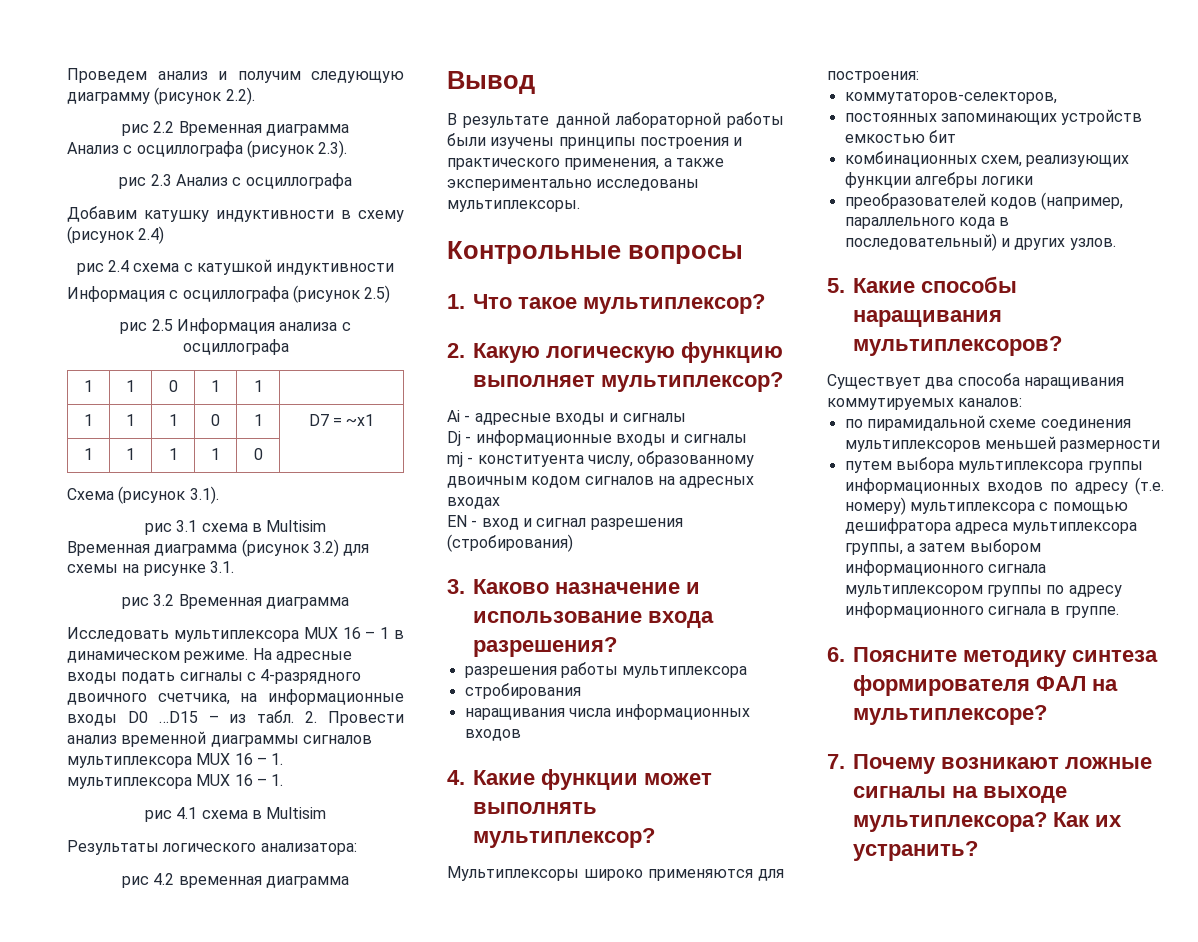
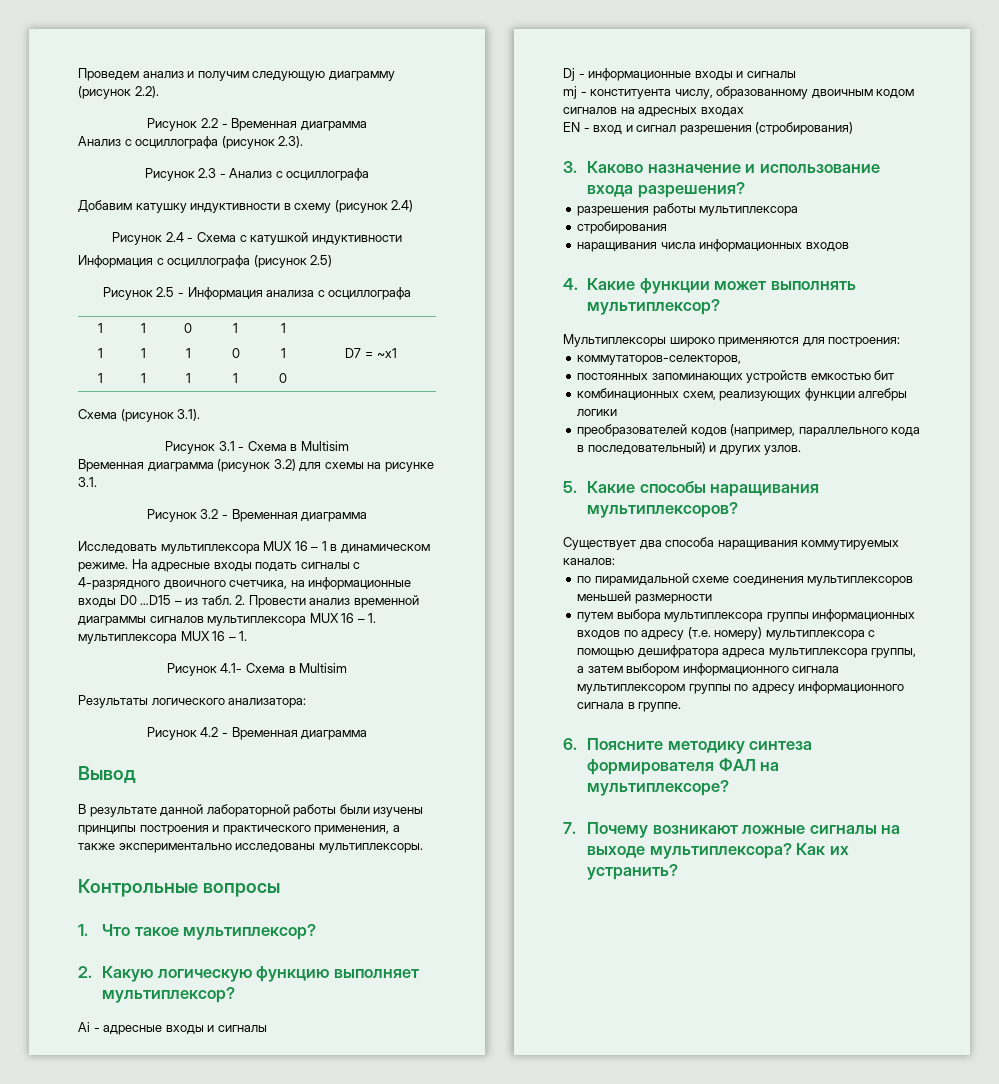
- рис 2.2 Временная диаграмма
+ Рисунок 2.2 - Временная диаграмма
- рис 2.3 Анализ с осциллографа
+ Рисунок 2.3 - Анализ с осциллографа
- рис 2.4 схема с катушкой индуктивности
+ Рисунок 2.4 - Схема с катушкой индуктивности
- рис 2.5 Информация анализа с осциллографа
+ Рисунок 2.5 - Информация анализа с осциллографа
- рис 3.1 схема в Multisim
+ Рисунок 3.1 - Схема в Multisim
- рис 3.2 Временная диаграмма
+ Рисунок 3.2 - Временная диаграмма
- рис 4.1 схема в Multisim
+ Рисунок 4.1- Схема в Multisim
- рис 4.2 временная диаграмма
+ Рисунок 4.2 - Временная диаграмма

